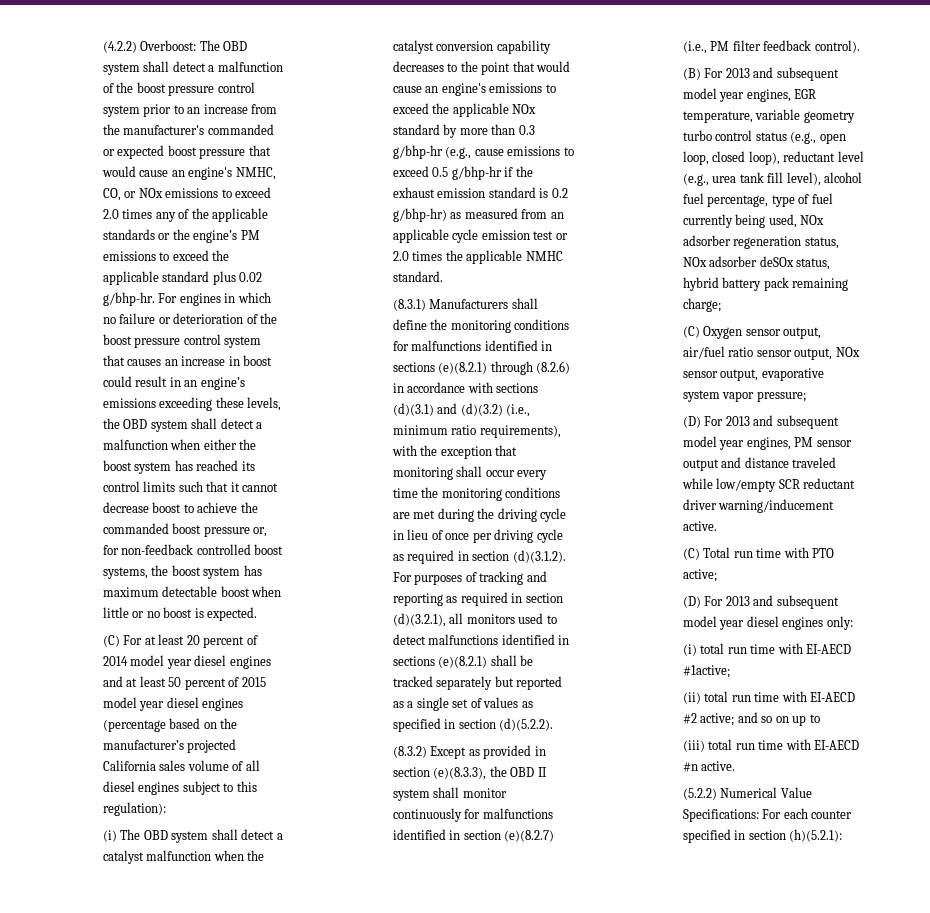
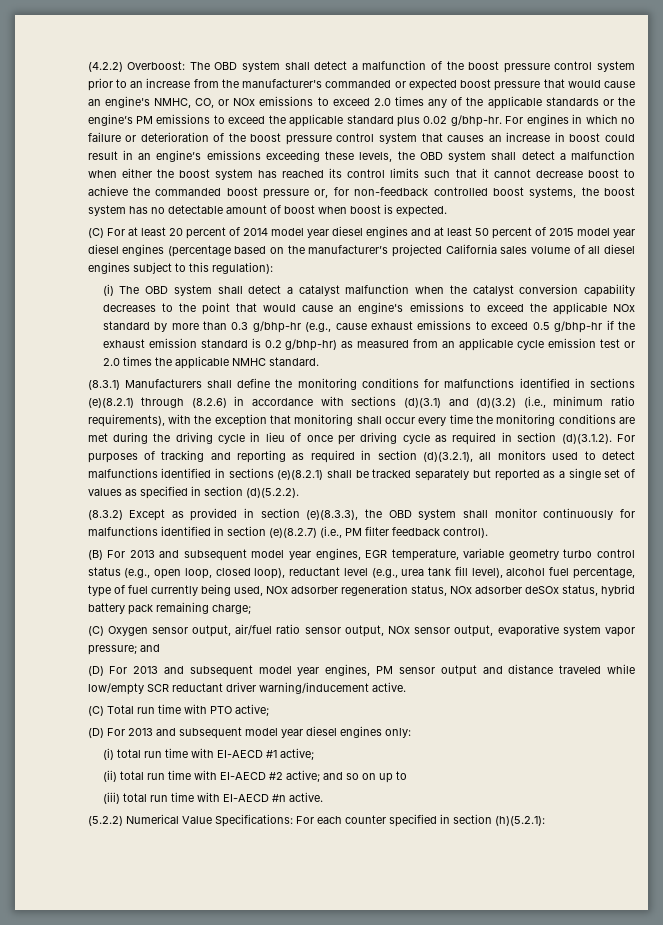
- For engines in which no failure or deterioration of the boost pressure control system that causes an increase in boost could result in an engine’s emissions exceeding these levels, the OBD system shall detect a malfunction when either the boost system has reached its control limits such that it cannot decrease boost to achieve the commanded boost pressure or, for non-feedback controlled boost systems, the boost system has maximum detectable boost when little or no boost is expected.
+ For engines in which no failure or deterioration of the boost pressure control system that causes an increase in boost could result in an engine’s emissions exceeding these levels, the OBD system shall detect a malfunction when either the boost system has reached its control limits such that it cannot decrease boost to achieve the commanded boost pressure or, for non-feedback controlled boost systems, the boost system has no detectable amount of boost when boost is expected.
- (i) The OBD system shall detect a catalyst malfunction when the catalyst conversion capability decreases to the point that would cause an engine's emissions to exceed the applicable NOx standard by more than 0.3 g/bhp-hr (e.g., cause emissions to exceed 0.5 g/bhp-hr if the exhaust emission standard is 0.2 g/bhp-hr) as measured from an applicable cycle emission test or 2.0 times the applicable NMHC standard.
+ (i) The OBD system shall detect a catalyst malfunction when the catalyst conversion capability decreases to the point that would cause an engine's emissions to exceed the applicable NOx standard by more than 0.3 g/bhp-hr (e.g., cause exhaust emissions to exceed 0.5 g/bhp-hr if the exhaust emission standard is 0.2 g/bhp-hr) as measured from an applicable cycle emission test or 2.0 times the applicable NMHC standard.
- (8.3.2) Except as provided in section (e)(8.3.3), the OBD II system shall monitor continuously for malfunctions identified in section (e)(8.2.7) (i.e., PM filter feedback control).
+ (8.3.2) Except as provided in section (e)(8.3.3), the OBD system shall monitor continuously for malfunctions identified in section (e)(8.2.7) (i.e., PM filter feedback control).
- (C) Oxygen sensor output, air/fuel ratio sensor output, NOx sensor output, evaporative system vapor pressure;
+ (C) Oxygen sensor output, air/fuel ratio sensor output, NOx sensor output, evaporative system vapor pressure; and
- (i) total run time with EI-AECD #1active;
+ (i) total run time with EI-AECD #1 active;

